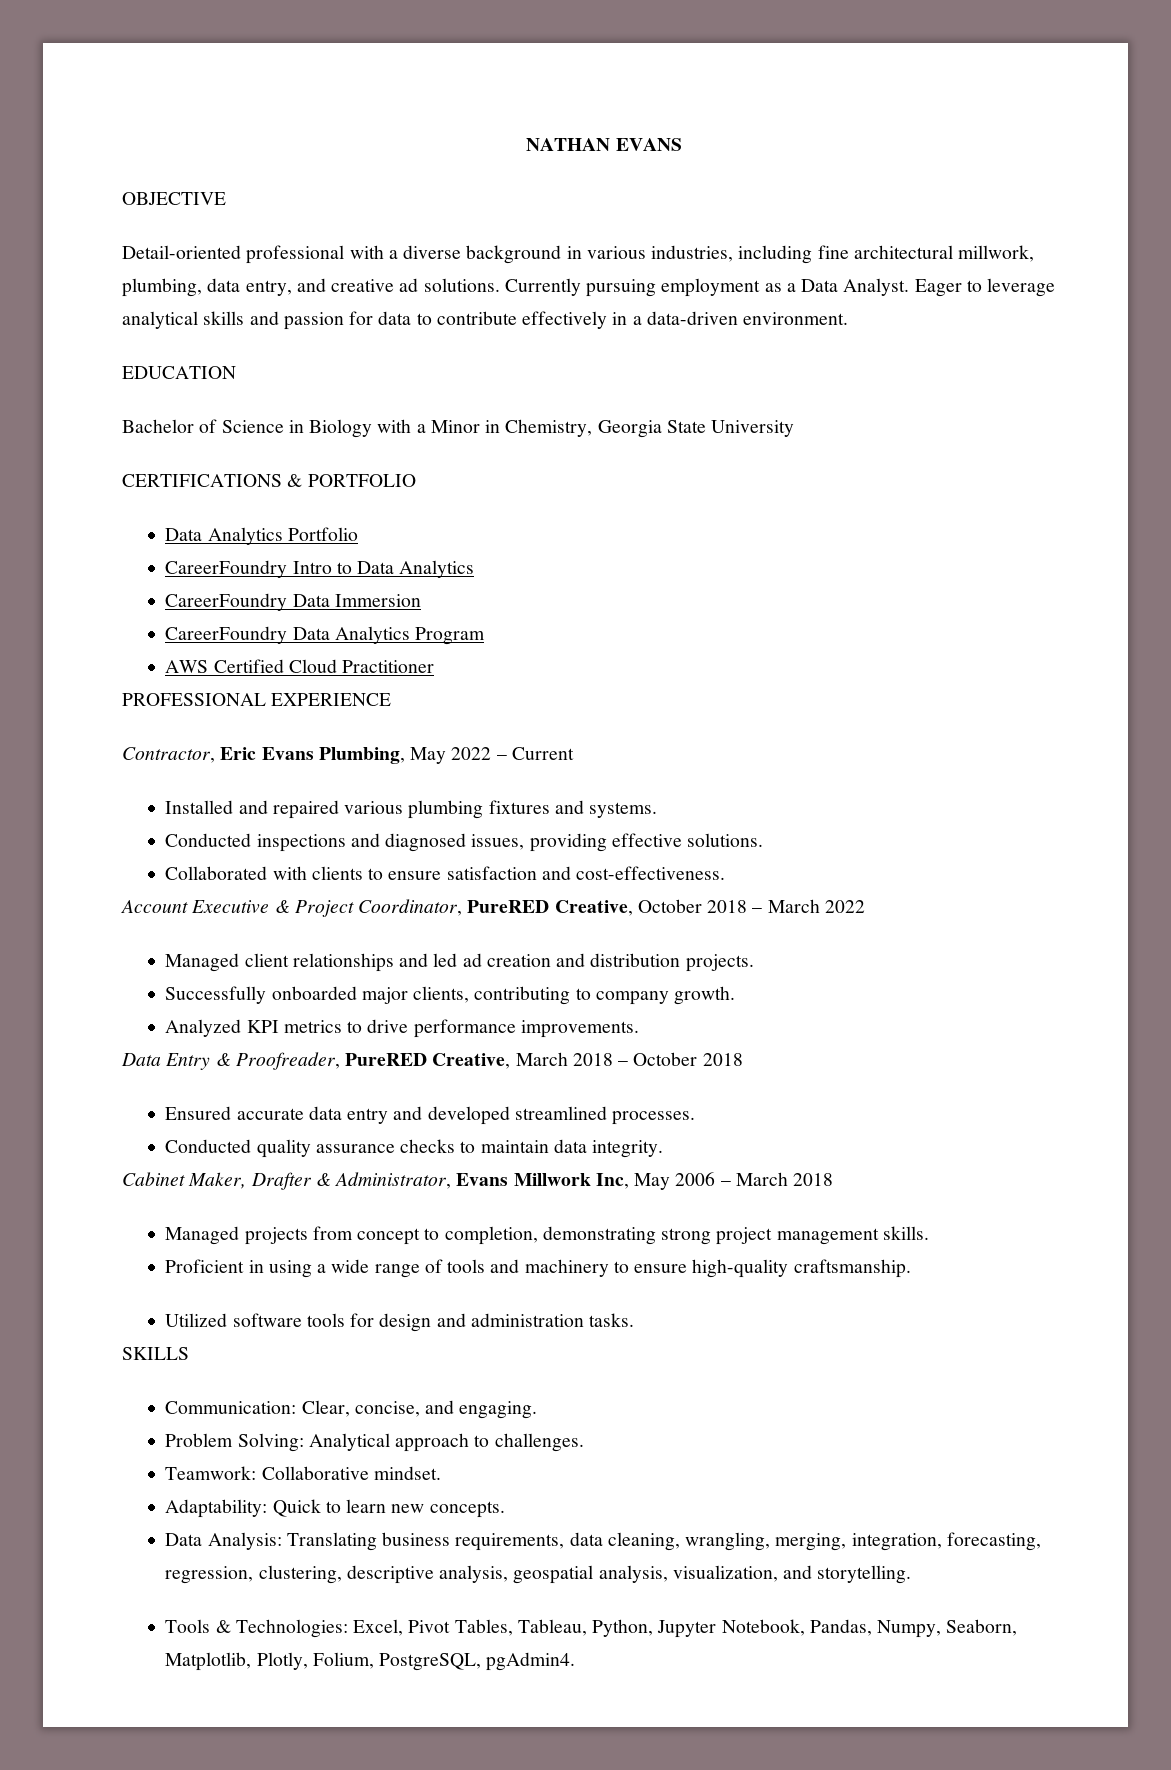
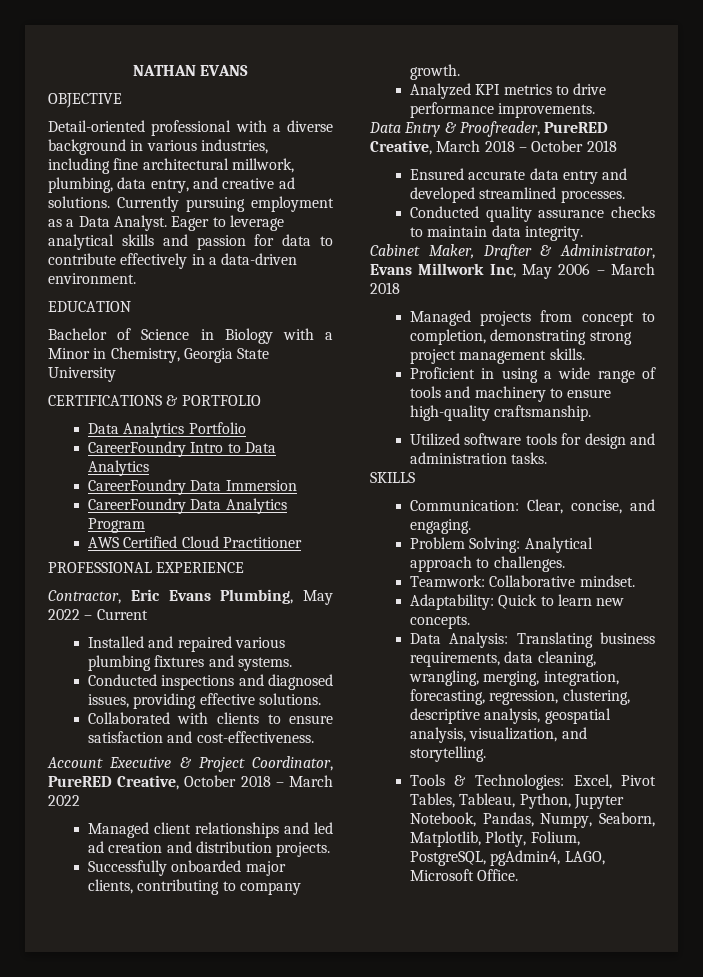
- Tools & Technologies: Excel, Pivot Tables, Tableau, Python, Jupyter Notebook, Pandas, Numpy, Seaborn, Matplotlib, Plotly, Folium, PostgreSQL, pgAdmin4.
+ Tools & Technologies: Excel, Pivot Tables, Tableau, Python, Jupyter Notebook, Pandas, Numpy, Seaborn, Matplotlib, Plotly, Folium, PostgreSQL, pgAdmin4, LAGO, Microsoft Office.

